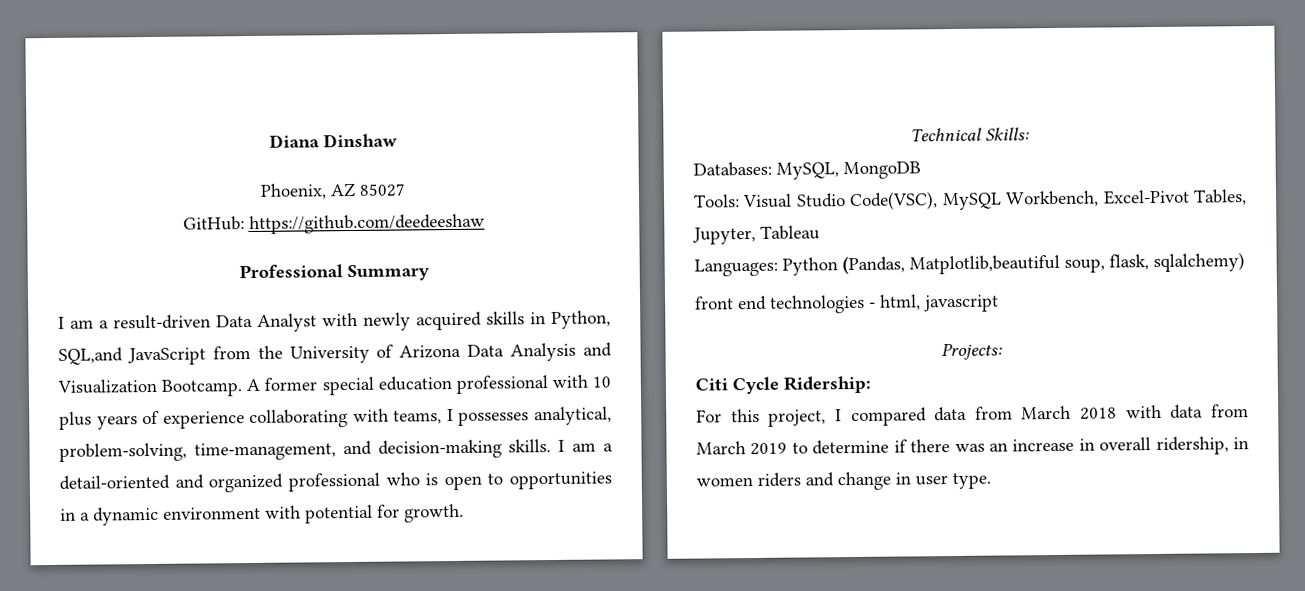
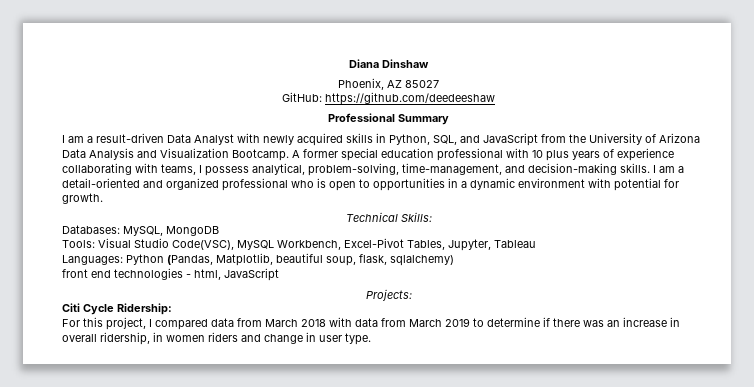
- I am a result-driven Data Analyst with newly acquired skills in Python, SQL,and JavaScript from the University of Arizona Data Analysis and Visualization Bootcamp.
+ I am a result-driven Data Analyst with newly acquired skills in Python, SQL, and JavaScript from the University of Arizona Data Analysis and Visualization Bootcamp.
- A former special education professional with 10 plus years of experience collaborating with teams, I possesses analytical, problem-solving, time-management, and decision-making skills.
+ A former special education professional with 10 plus years of experience collaborating with teams, I possess analytical, problem-solving, time-management, and decision-making skills.
- Languages: Python (Pandas, Matplotlib,beautiful soup, flask, sqlalchemy)
+ Languages: Python (Pandas, Matplotlib, beautiful soup, flask, sqlalchemy)
- front end technologies - html, javascript
+ front end technologies - html, JavaScript

